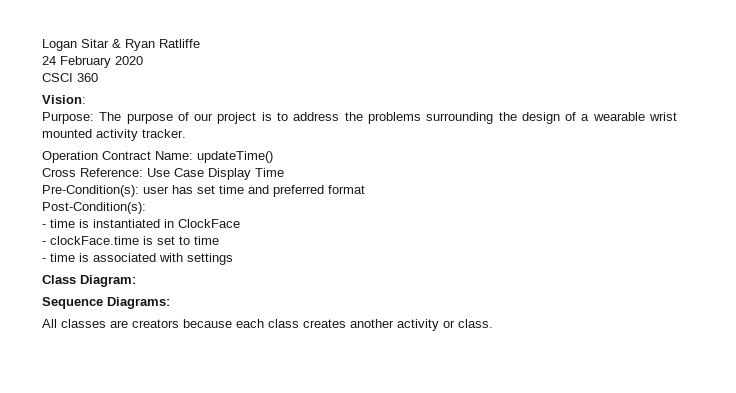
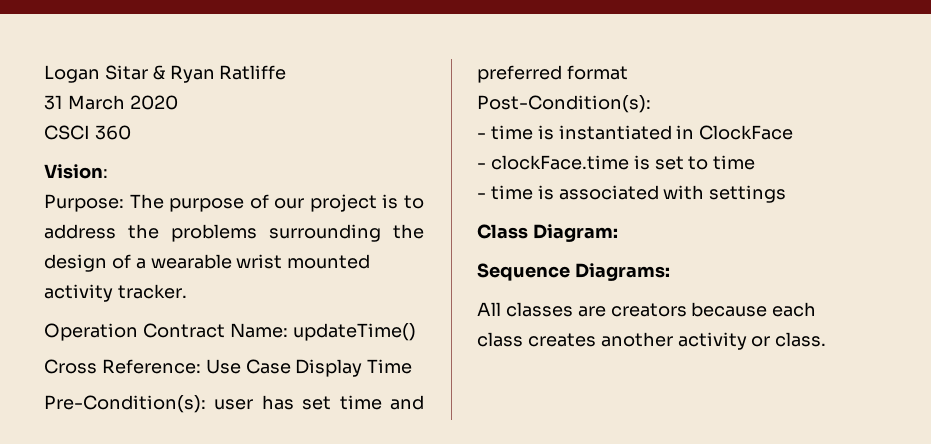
- 24 February 2020
+ 31 March 2020

